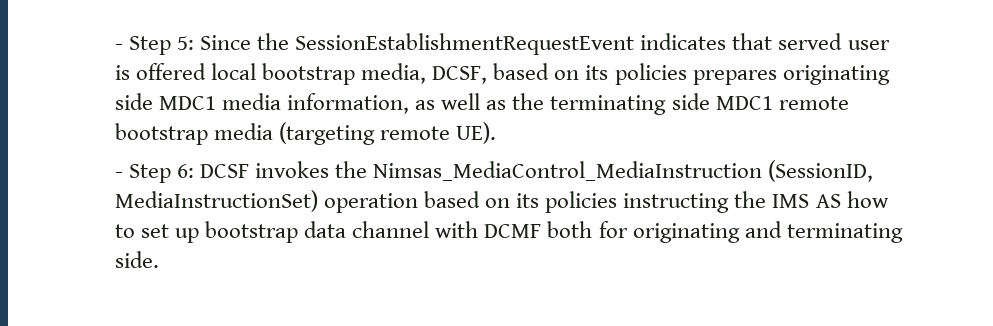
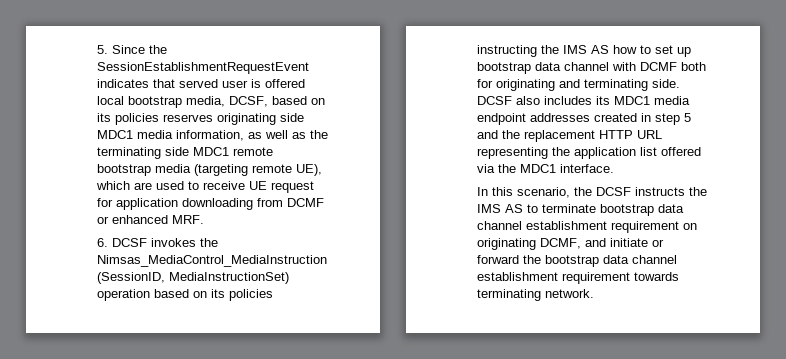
- - Step 5: Since the SessionEstablishmentRequestEvent indicates that served user is offered local bootstrap media, DCSF, based on its policies prepares originating side MDC1 media information, as well as the terminating side MDC1 remote bootstrap media (targeting remote UE).
- - Step 6: DCSF invokes the Nimsas_MediaControl_MediaInstruction (SessionID, MediaInstructionSet) operation based on its policies instructing the IMS AS how to set up bootstrap data channel with DCMF both for originating and terminating side.
+ 5. Since the SessionEstablishmentRequestEvent indicates that served user is offered local bootstrap media, DCSF, based on its policies reserves originating side MDC1 media information, as well as the terminating side MDC1 remote bootstrap media (targeting remote UE), which are used to receive UE request for application downloading from DCMF or enhanced MRF.
+ 6. DCSF invokes the Nimsas_MediaControl_MediaInstruction (SessionID, MediaInstructionSet) operation based on its policies instructing the IMS AS how to set up bootstrap data channel with DCMF both for originating and terminating side.
+ DCSF also includes its MDC1 media endpoint addresses created in step 5 and the replacement HTTP URL representing the application list offered via the MDC1 interface.
+ In this scenario, the DCSF instructs the IMS AS to terminate bootstrap data channel establishment requirement on originating DCMF, and initiate or forward the bootstrap data channel establishment requirement towards terminating network.

